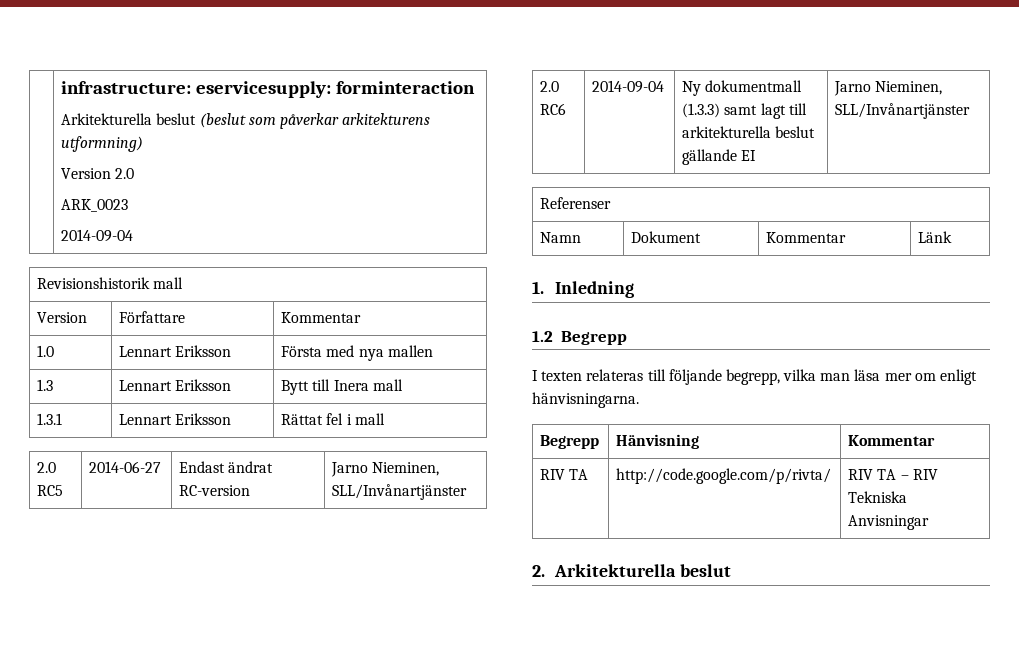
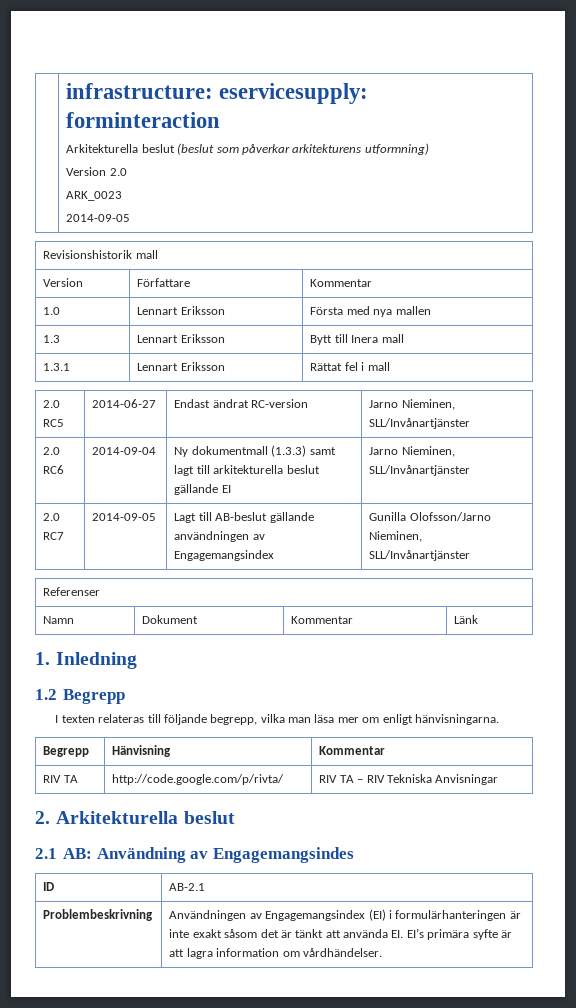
  | infrastructure: eservicesupply: forminteraction
  Arkitekturella beslut (beslut som påverkar arkitekturens utformning)
  Version 2.0
  ARK_0023
- 2014-09-04
+ 2014-09-05
+ 2.0 RC7 | 2014-09-05 | Lagt till AB-beslut gällande användningen av Engagemangsindex | Gunilla Olofsson/Jarno Nieminen, SLL/Invånartjänster
+ 2.1 AB: Användning av Engagemangsindes
+ ID | AB-2.1
+ Problembeskrivning | Användningen av Engagemangsindex (EI) i formulärhanteringen är inte exakt såsom det är tänkt att använda EI. EI’s primära syfte är att lagra information om vårdhändelser.

